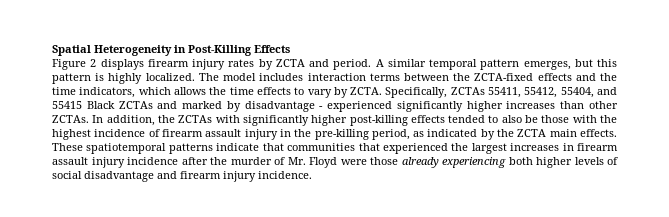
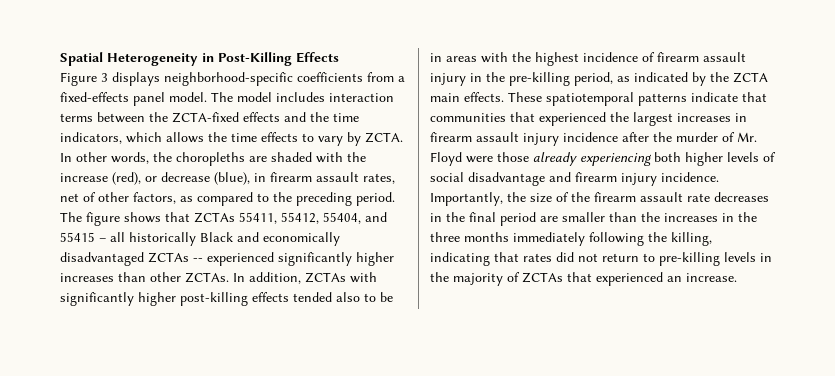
- Figure 2 displays firearm injury rates by ZCTA and period. A similar temporal pattern emerges, but this pattern is highly localized.
+ Figure 3 displays neighborhood-specific coefficients from a fixed-effects panel model.
- Specifically, ZCTAs 55411, 55412, 55404, and 55415 Black ZCTAs and marked by disadvantage - experienced significantly higher increases than other ZCTAs.
+ In other words, the choropleths are shaded with the increase (red), or decrease (blue), in firearm assault rates, net of other factors, as compared to the preceding period. The figure shows that ZCTAs 55411, 55412, 55404, and 55415 – all historically Black and economically disadvantaged ZCTAs -- experienced significantly higher increases than other ZCTAs.
- In addition, the ZCTAs with significantly higher post-killing effects tended to also be those with the highest incidence of firearm assault injury in the pre-killing period, as indicated by the ZCTA main effects.
+ In addition, ZCTAs with significantly higher post-killing effects tended also to be in areas with the highest incidence of firearm assault injury in the pre-killing period, as indicated by the ZCTA main effects.
+ Importantly, the size of the firearm assault rate decreases in the final period are smaller than the increases in the three months immediately following the killing, indicating that rates did not return to pre-killing levels in the majority of ZCTAs that experienced an increase.

